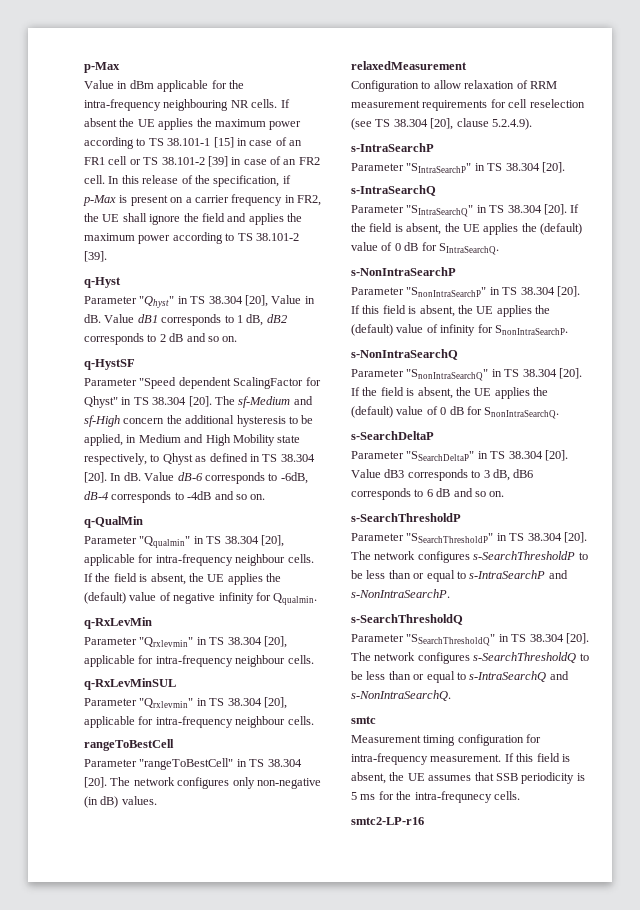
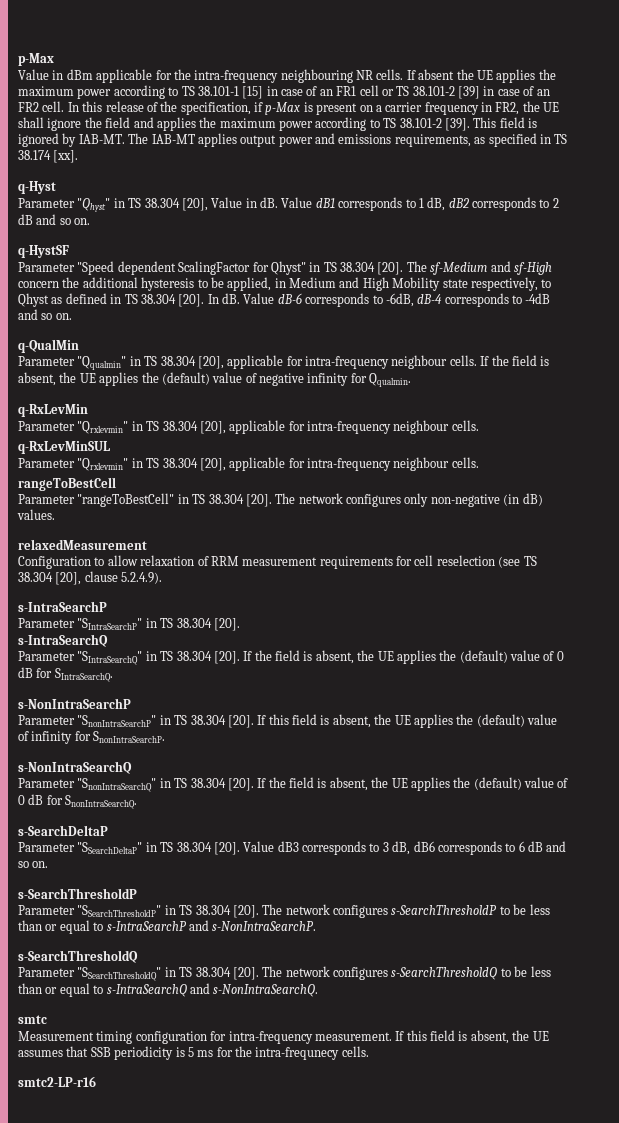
+ This field is ignored by IAB-MT. The IAB-MT applies output power and emissions requirements, as specified in TS 38.174 [xx].

